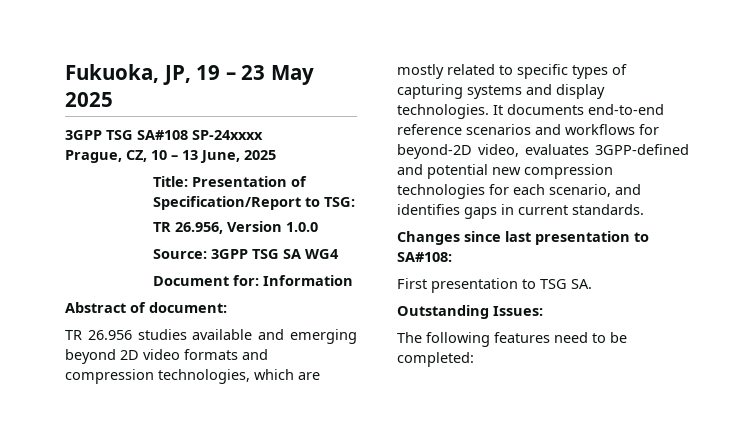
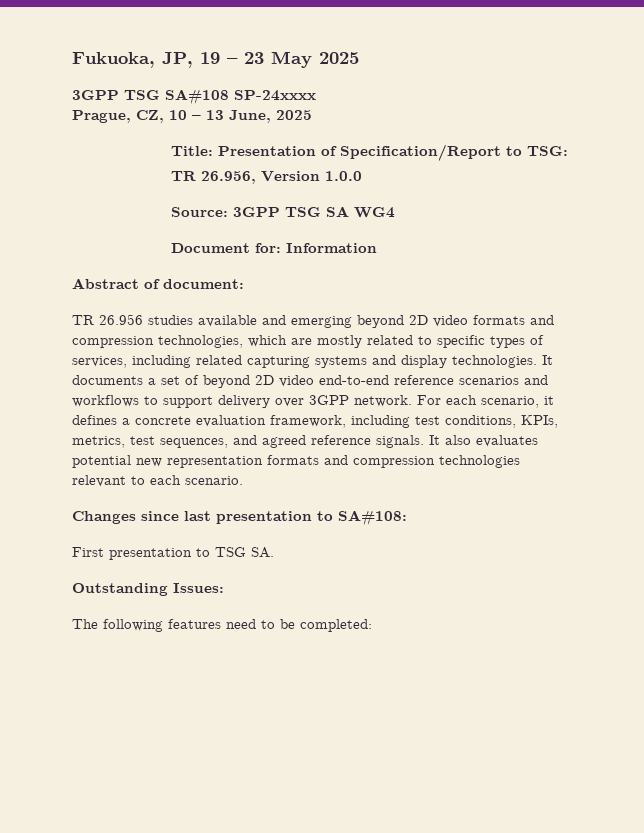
- TR 26.956 studies available and emerging beyond 2D video formats and compression technologies, which are mostly related to specific types of capturing systems and display technologies.
+ TR 26.956 studies available and emerging beyond 2D video formats and compression technologies, which are mostly related to specific types of services, including related capturing systems and display technologies.
- It documents end-to-end reference scenarios and workflows for beyond-2D video, evaluates 3GPP-defined and potential new compression technologies for each scenario, and identifies gaps in current standards.
+ It documents a set of beyond 2D video end-to-end reference scenarios and workflows to support delivery over 3GPP network. For each scenario, it defines a concrete evaluation framework, including test conditions, KPIs, metrics, test sequences, and agreed reference signals. It also evaluates potential new representation formats and compression technologies relevant to each scenario.

